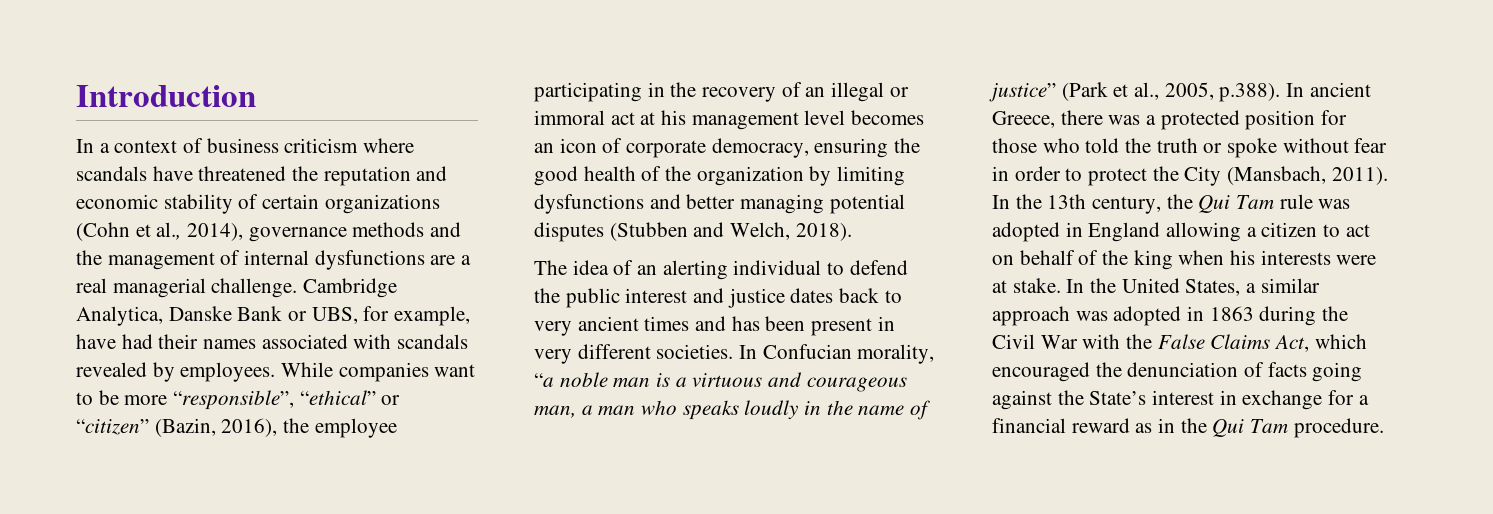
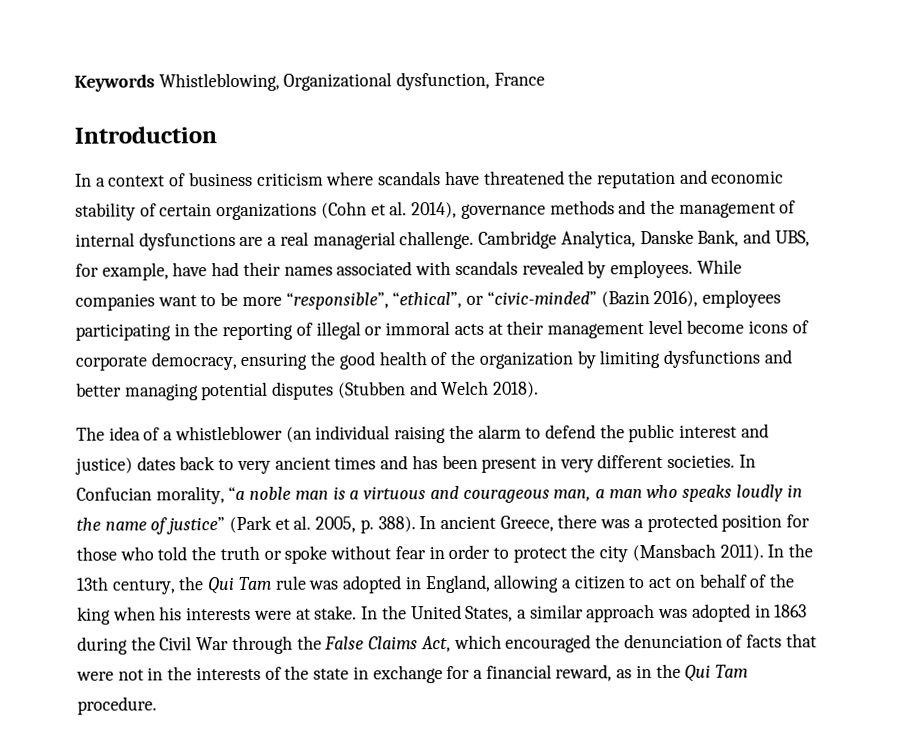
+ Keywords Whistleblowing, Organizational dysfunction, France
- In a context of business criticism where scandals have threatened the reputation and economic stability of certain organizations (Cohn et al., 2014), governance methods and the management of internal dysfunctions are a real managerial challenge.
+ In a context of business criticism where scandals have threatened the reputation and economic stability of certain organizations (Cohn et al. 2014), governance methods and the management of internal dysfunctions are a real managerial challenge.
- Cambridge Analytica, Danske Bank or UBS, for example, have had their names associated with scandals revealed by employees.
+ Cambridge Analytica, Danske Bank, and UBS, for example, have had their names associated with scandals revealed by employees.
- While companies want to be more “responsible”, “ethical” or “citizen” (Bazin, 2016), the employee participating in the recovery of an illegal or immoral act at his management level becomes an icon of corporate democracy, ensuring the good health of the organization by limiting dysfunctions and better managing potential disputes (Stubben and Welch, 2018).
+ While companies want to be more “responsible”, “ethical”, or “civic-minded” (Bazin 2016), employees participating in the reporting of illegal or immoral acts at their management level become icons of corporate democracy, ensuring the good health of the organization by limiting dysfunctions and better managing potential disputes (Stubben and Welch 2018).
- The idea of an alerting individual to defend the public interest and justice dates back to very ancient times and has been present in very different societies.
+ The idea of a whistleblower (an individual raising the alarm to defend the public interest and justice) dates back to very ancient times and has been present in very different societies.
- In Confucian morality, “a noble man is a virtuous and courageous man, a man who speaks loudly in the name of justice” (Park et al., 2005, p.388). In ancient Greece, there was a protected position for those who told the truth or spoke without fear in order to protect the City (Mansbach, 2011).
+ In Confucian morality, “a noble man is a virtuous and courageous man, a man who speaks loudly in the name of justice” (Park et al. 2005, p. 388). In ancient Greece, there was a protected position for those who told the truth or spoke without fear in order to protect the city (Mansbach 2011).
- In the 13th century, the Qui Tam rule was adopted in England allowing a citizen to act on behalf of the king when his interests were at stake.
+ In the 13th century, the Qui Tam rule was adopted in England, allowing a citizen to act on behalf of the king when his interests were at stake.
- In the United States, a similar approach was adopted in 1863 during the Civil War with the False Claims Act, which encouraged the denunciation of facts going against the State’s interest in exchange for a financial reward as in the Qui Tam procedure.
+ In the United States, a similar approach was adopted in 1863 during the Civil War through the False Claims Act, which encouraged the denunciation of facts that were not in the interests of the state in exchange for a financial reward, as in the Qui Tam procedure.

